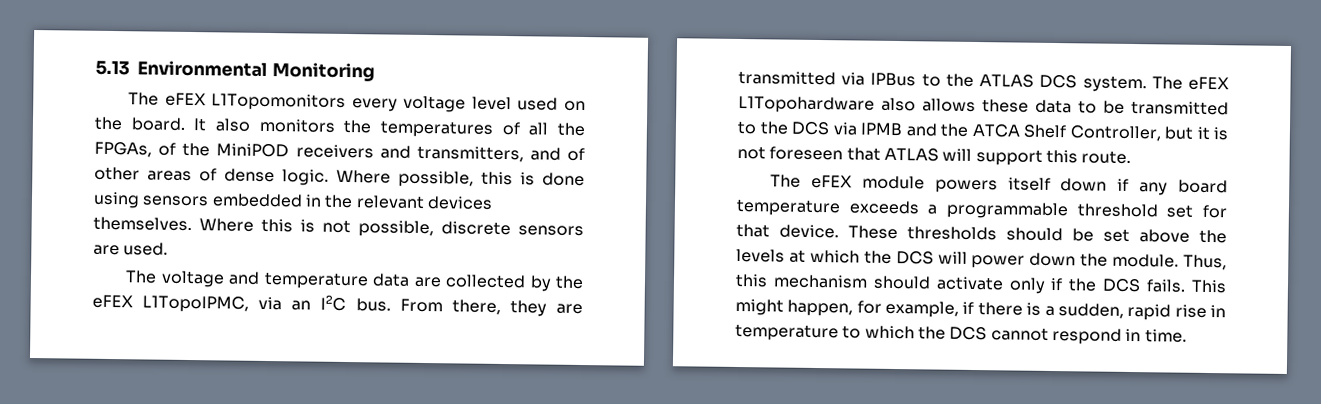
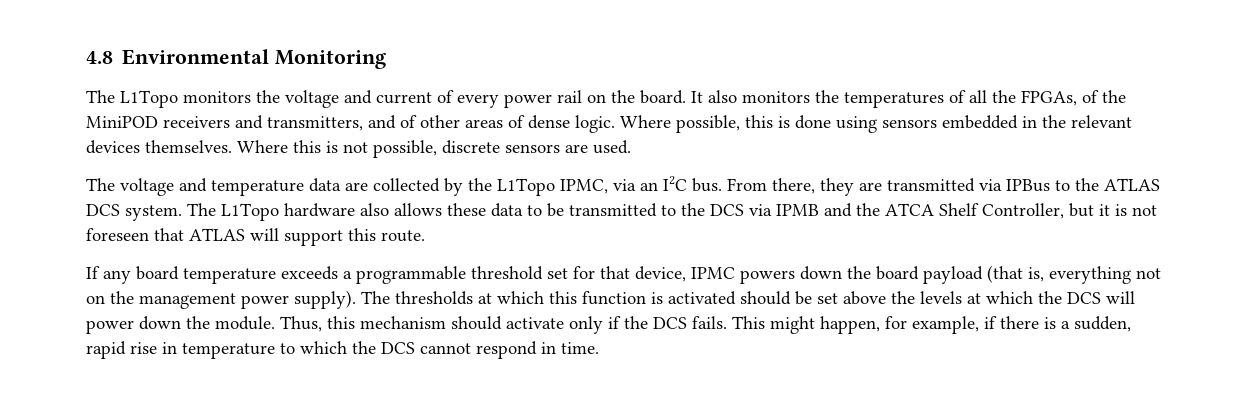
- 5.13 Environmental Monitoring
+ 4.8 Environmental Monitoring
- The eFEX L1Topomonitors every voltage level used on the board.
+ The L1Topo monitors the voltage and current of every power rail on the board.
- The voltage and temperature data are collected by the eFEX L1TopoIPMC, via an I2C bus.
+ The voltage and temperature data are collected by the L1Topo IPMC, via an I2C bus.
- The eFEX L1Topohardware also allows these data to be transmitted to the DCS via IPMB and the ATCA Shelf Controller, but it is not foreseen that ATLAS will support this route.
+ The L1Topo hardware also allows these data to be transmitted to the DCS via IPMB and the ATCA Shelf Controller, but it is not foreseen that ATLAS will support this route.
- The eFEX module powers itself down if any board temperature exceeds a programmable threshold set for that device. These thresholds should be set above the levels at which the DCS will power down the module.
+ If any board temperature exceeds a programmable threshold set for that device, IPMC powers down the board payload (that is, everything not on the management power supply). The thresholds at which this function is activated should be set above the levels at which the DCS will power down the module.

